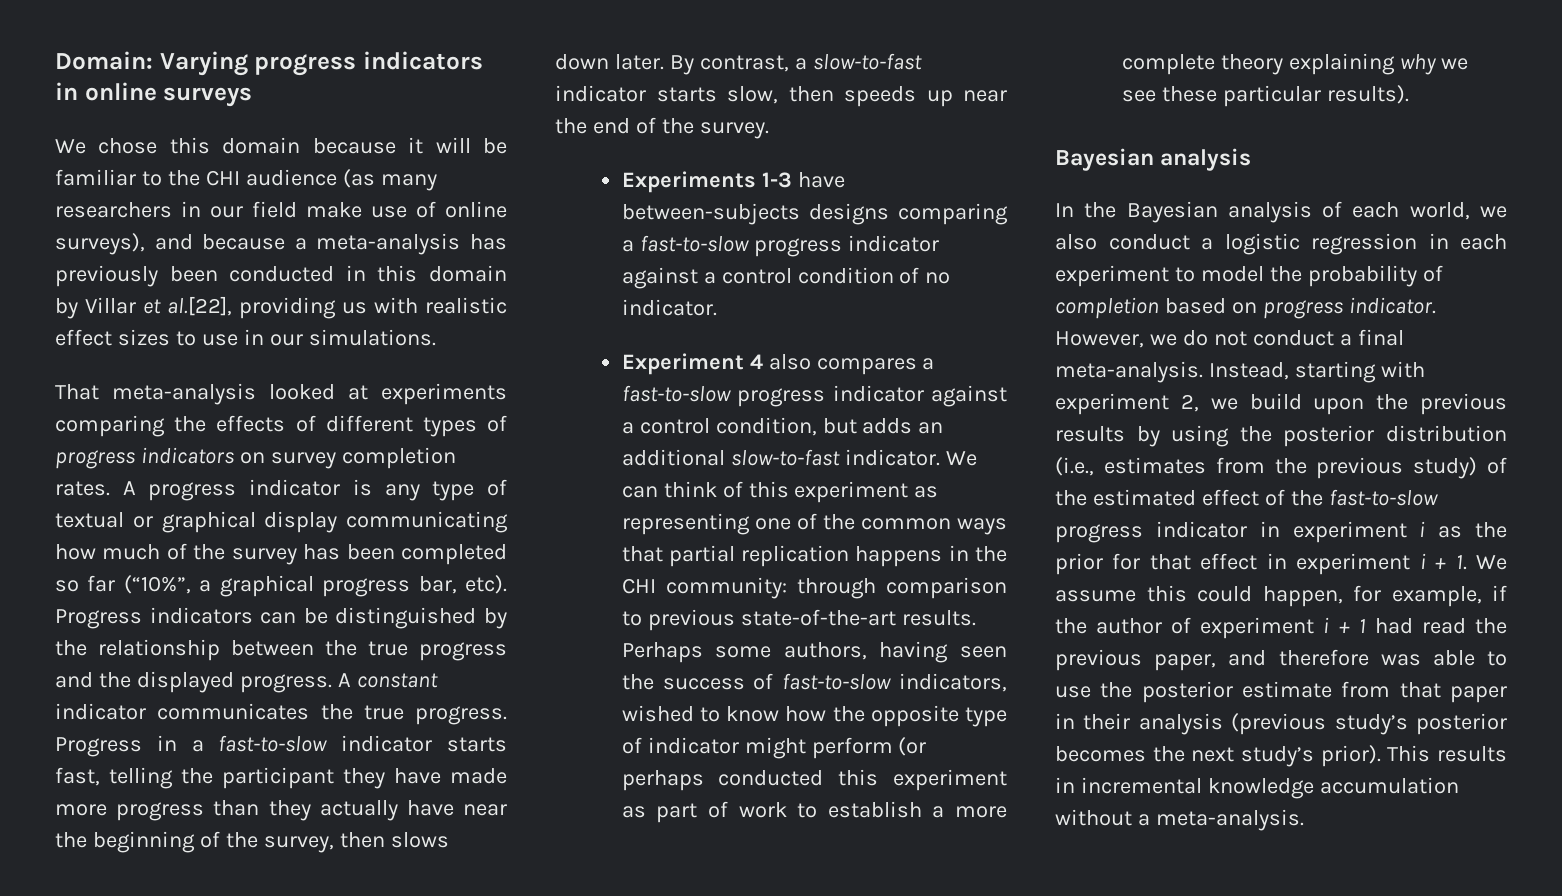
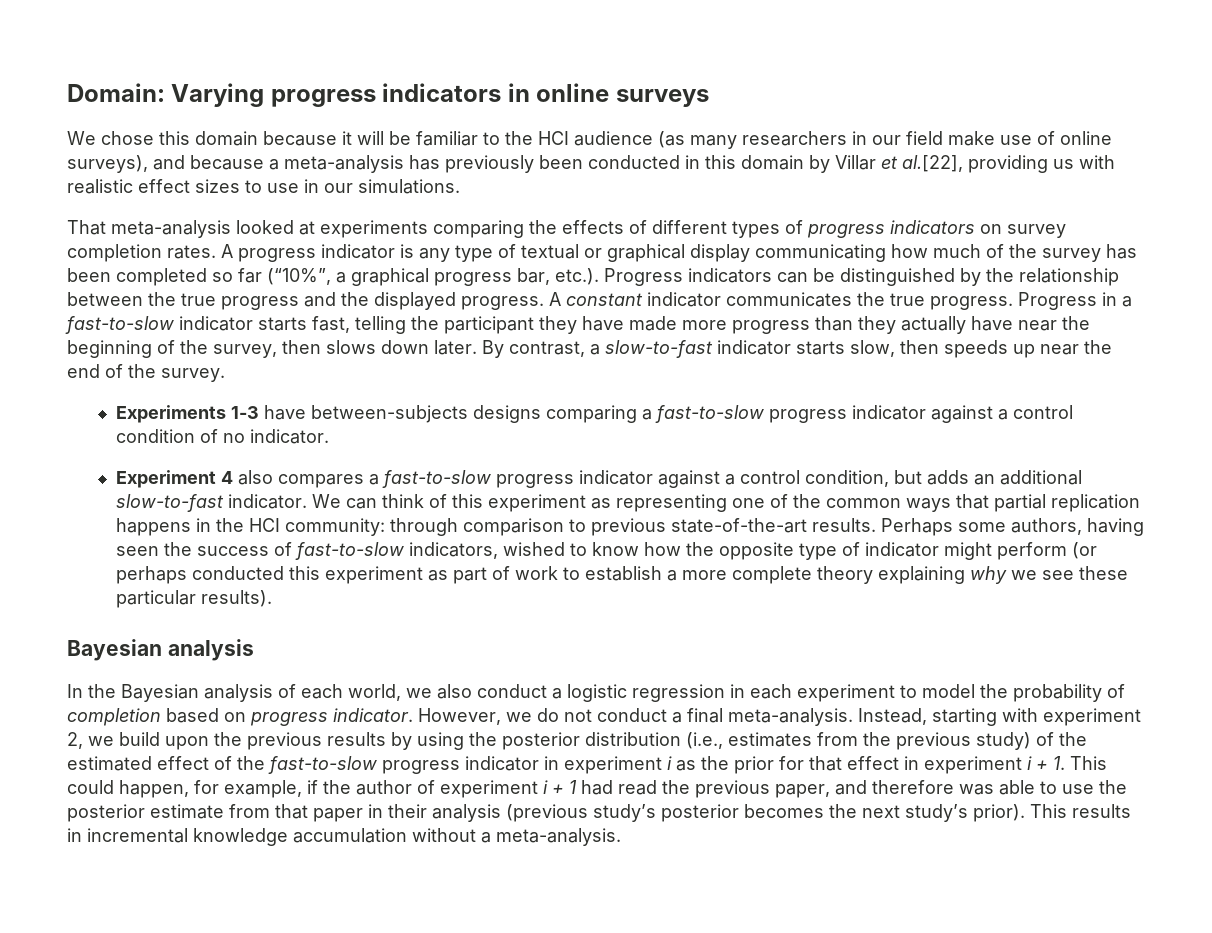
- We chose this domain because it will be familiar to the CHI audience (as many researchers in our field make use of online surveys), and because a meta-analysis has previously been conducted in this domain by Villar et al.[22], providing us with realistic effect sizes to use in our simulations.
+ We chose this domain because it will be familiar to the HCI audience (as many researchers in our field make use of online surveys), and because a meta-analysis has previously been conducted in this domain by Villar et al.[22], providing us with realistic effect sizes to use in our simulations.
- A progress indicator is any type of textual or graphical display communicating how much of the survey has been completed so far (“10%”, a graphical progress bar, etc). Progress indicators can be distinguished by the relationship between the true progress and the displayed progress.
+ A progress indicator is any type of textual or graphical display communicating how much of the survey has been completed so far (“10%”, a graphical progress bar, etc.). Progress indicators can be distinguished by the relationship between the true progress and the displayed progress.
- We can think of this experiment as representing one of the common ways that partial replication happens in the CHI community: through comparison to previous state-of-the-art results.
+ We can think of this experiment as representing one of the common ways that partial replication happens in the HCI community: through comparison to previous state-of-the-art results.
- Instead, starting with experiment 2, we build upon the previous results by using the posterior distribution (i.e., estimates from the previous study) of the estimated effect of the fast-to-slow progress indicator in experiment i as the prior for that effect in experiment i + 1. We assume this could happen, for example, if the author of experiment i + 1 had read the previous paper, and therefore was able to use the posterior estimate from that paper in their analysis (previous study’s posterior becomes the next study’s prior).
+ Instead, starting with experiment 2, we build upon the previous results by using the posterior distribution (i.e., estimates from the previous study) of the estimated effect of the fast-to-slow progress indicator in experiment i as the prior for that effect in experiment i + 1. This could happen, for example, if the author of experiment i + 1 had read the previous paper, and therefore was able to use the posterior estimate from that paper in their analysis (previous study’s posterior becomes the next study’s prior).

